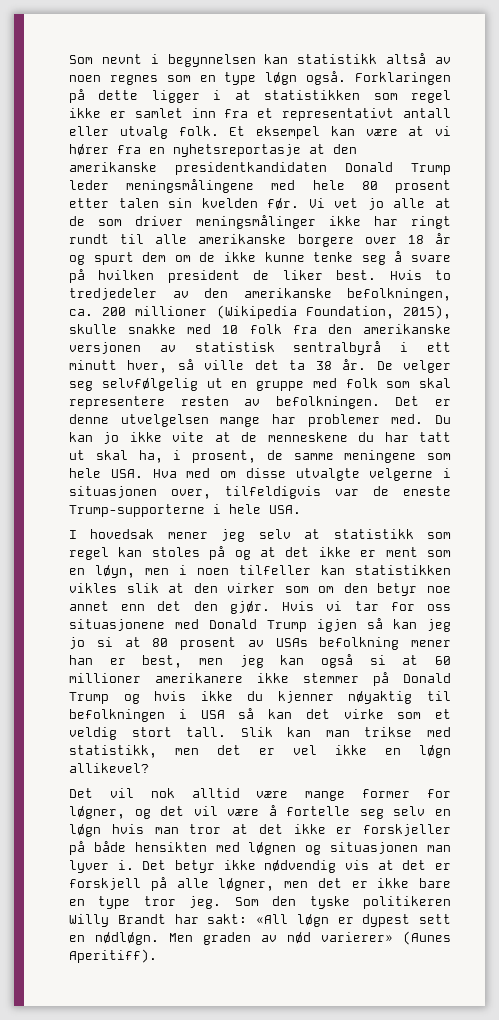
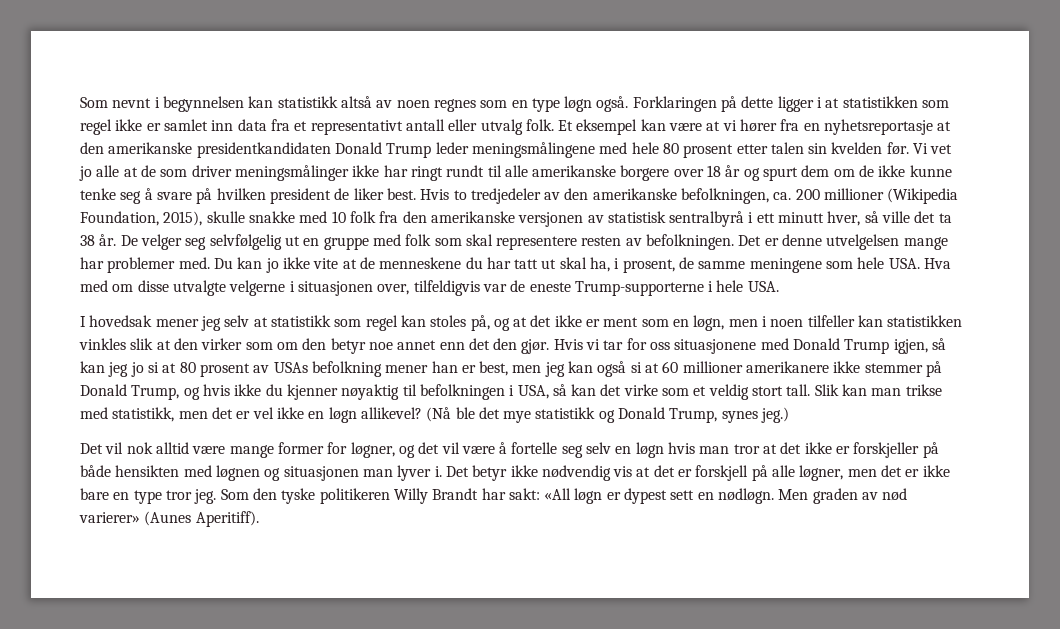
- Forklaringen på dette ligger i at statistikken som regel ikke er samlet inn fra et representativt antall eller utvalg folk.
+ Forklaringen på dette ligger i at statistikken som regel ikke er samlet inn data fra et representativt antall eller utvalg folk.
- I hovedsak mener jeg selv at statistikk som regel kan stoles på og at det ikke er ment som en løyn, men i noen tilfeller kan statistikken vikles slik at den virker som om den betyr noe annet enn det den gjør.
+ I hovedsak mener jeg selv at statistikk som regel kan stoles på, og at det ikke er ment som en løgn, men i noen tilfeller kan statistikken vinkles slik at den virker som om den betyr noe annet enn det den gjør.
- Hvis vi tar for oss situasjonene med Donald Trump igjen så kan jeg jo si at 80 prosent av USAs befolkning mener han er best, men jeg kan også si at 60 millioner amerikanere ikke stemmer på Donald Trump og hvis ikke du kjenner nøyaktig til befolkningen i USA så kan det virke som et veldig stort tall.
+ Hvis vi tar for oss situasjonene med Donald Trump igjen, så kan jeg jo si at 80 prosent av USAs befolkning mener han er best, men jeg kan også si at 60 millioner amerikanere ikke stemmer på Donald Trump, og hvis ikke du kjenner nøyaktig til befolkningen i USA, så kan det virke som et veldig stort tall.
+ (Nå ble det mye statistikk og Donald Trump, synes jeg.)

